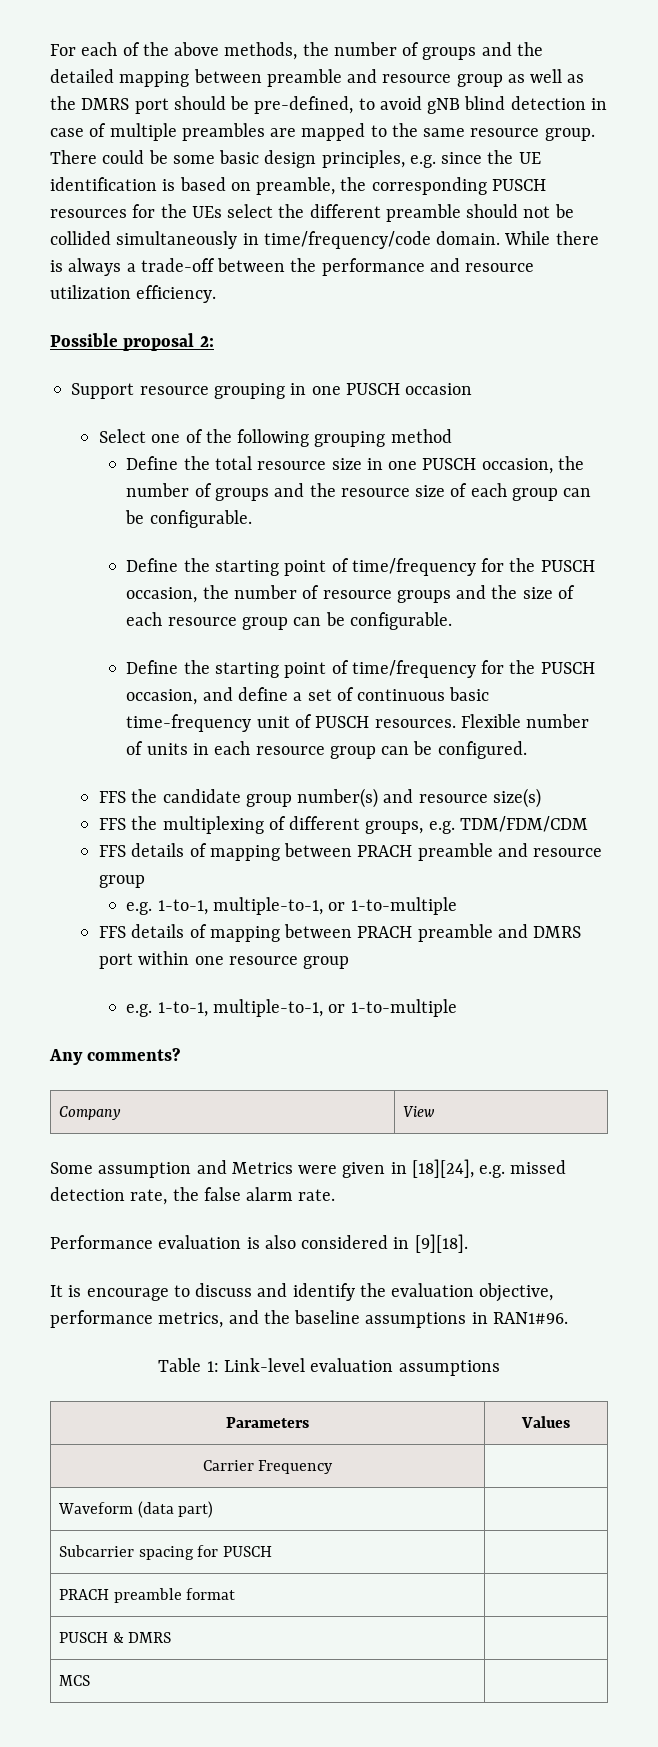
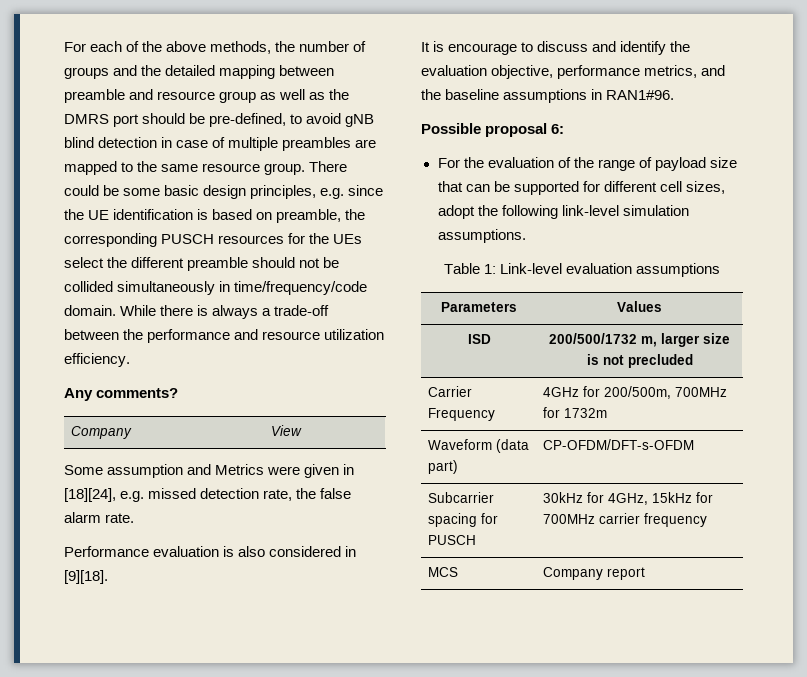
- Possible proposal 2:
- Support resource grouping in one PUSCH occasion
- Select one of the following grouping method
- Define the total resource size in one PUSCH occasion, the number of groups and the resource size of each group can be configurable.
- Define the starting point of time/frequency for the PUSCH occasion, the number of resource groups and the size of each resource group can be configurable.
- Define the starting point of time/frequency for the PUSCH occasion, and define a set of continuous basic time-frequency unit of PUSCH resources. Flexible number of units in each resource group can be configured.
- FFS the candidate group number(s) and resource size(s)
- FFS the multiplexing of different groups, e.g. TDM/FDM/CDM
- FFS details of mapping between PRACH preamble and resource group
- e.g. 1-to-1, multiple-to-1, or 1-to-multiple
- FFS details of mapping between PRACH preamble and DMRS port within one resource group
- e.g. 1-to-1, multiple-to-1, or 1-to-multiple
+ Possible proposal 6:
+ For the evaluation of the range of payload size that can be supported for different cell sizes, adopt the following link-level simulation assumptions.
- Carrier Frequency |
+ ISD | 200/500/1732 m, larger size is not precluded
+ Carrier Frequency | 4GHz for 200/500m, 700MHz for 1732m
- Waveform (data part) |
+ Waveform (data part) | CP-OFDM/DFT-s-OFDM
- Subcarrier spacing for PUSCH |
- PRACH preamble format |
- PUSCH & DMRS |
+ Subcarrier spacing for PUSCH | 30kHz for 4GHz, 15kHz for 700MHz carrier frequency
- MCS |
+ MCS | Company report

